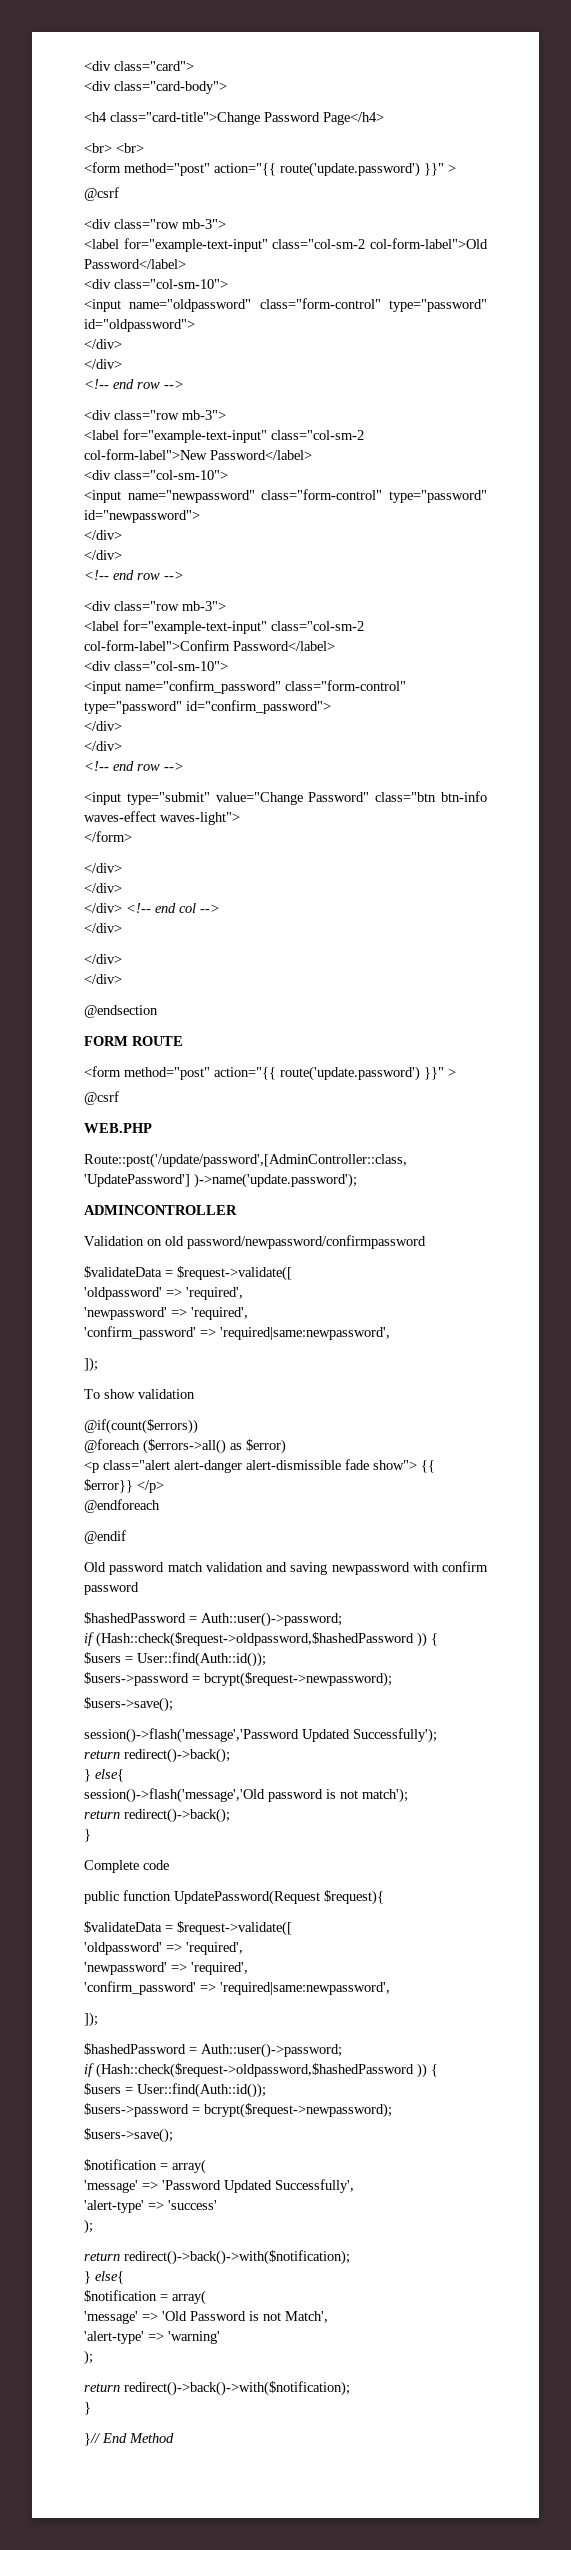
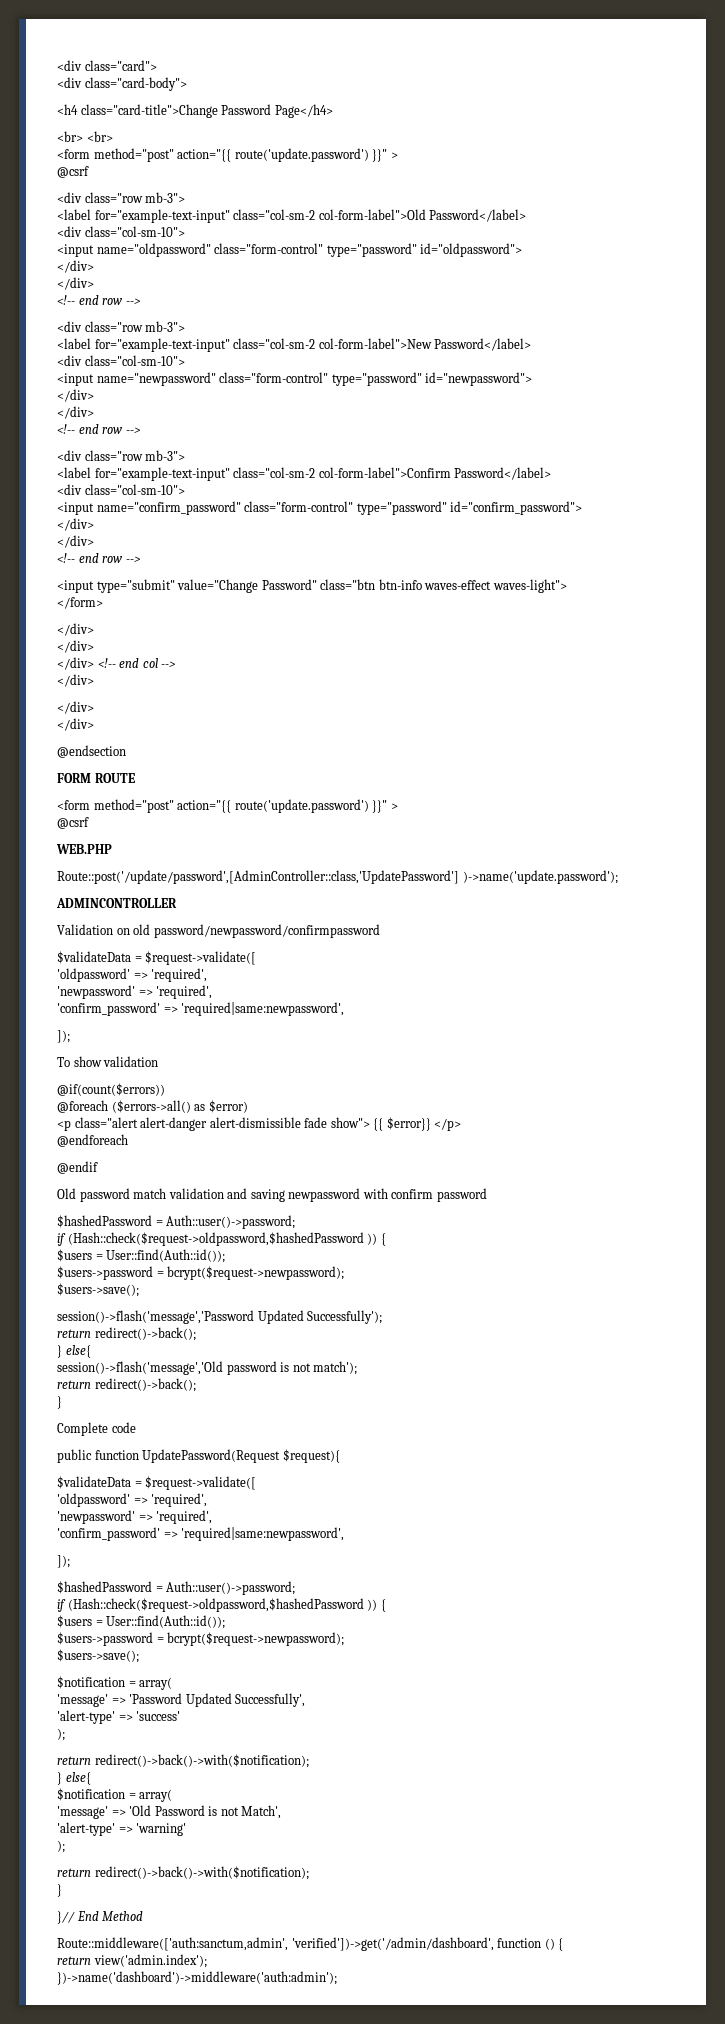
+ Route::middleware(['auth:sanctum,admin', 'verified'])->get('/admin/dashboard', function () {
+ return view('admin.index');
+ })->name('dashboard')->middleware('auth:admin');

